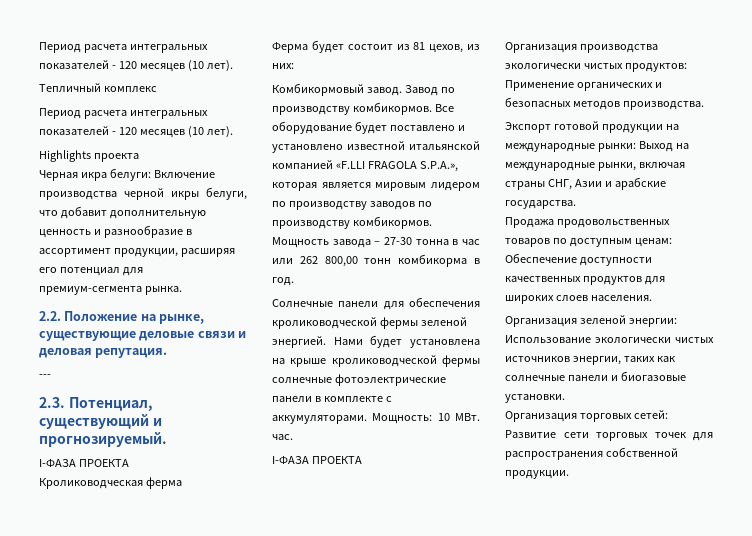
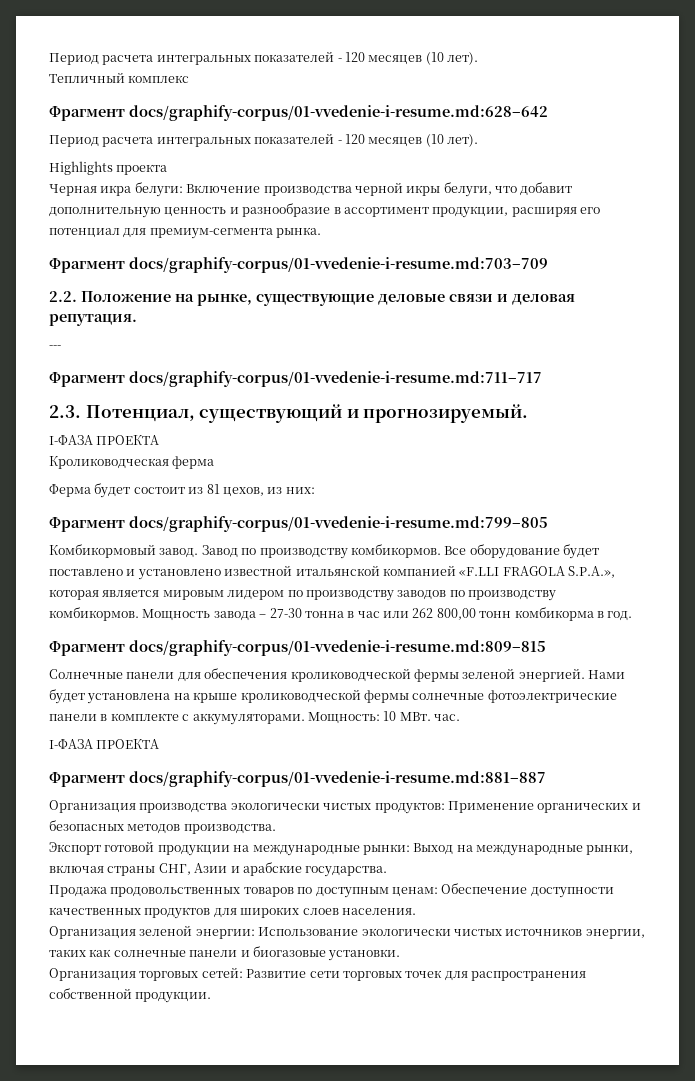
+ Фрагмент docs/graphify-corpus/01-vvedenie-i-resume.md:628–642
+ Фрагмент docs/graphify-corpus/01-vvedenie-i-resume.md:703–709
+ Фрагмент docs/graphify-corpus/01-vvedenie-i-resume.md:711–717
+ Фрагмент docs/graphify-corpus/01-vvedenie-i-resume.md:799–805
+ Фрагмент docs/graphify-corpus/01-vvedenie-i-resume.md:809–815
+ Фрагмент docs/graphify-corpus/01-vvedenie-i-resume.md:881–887

